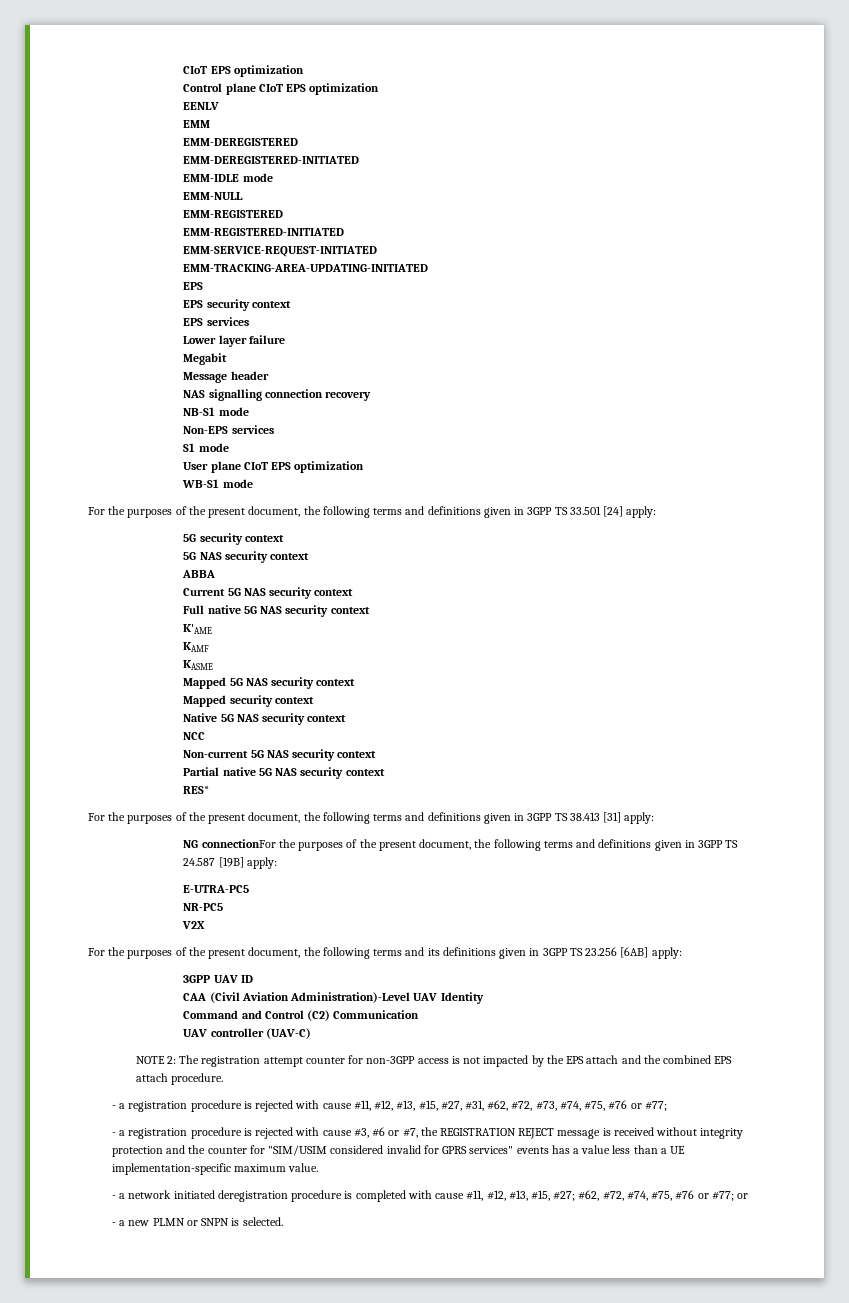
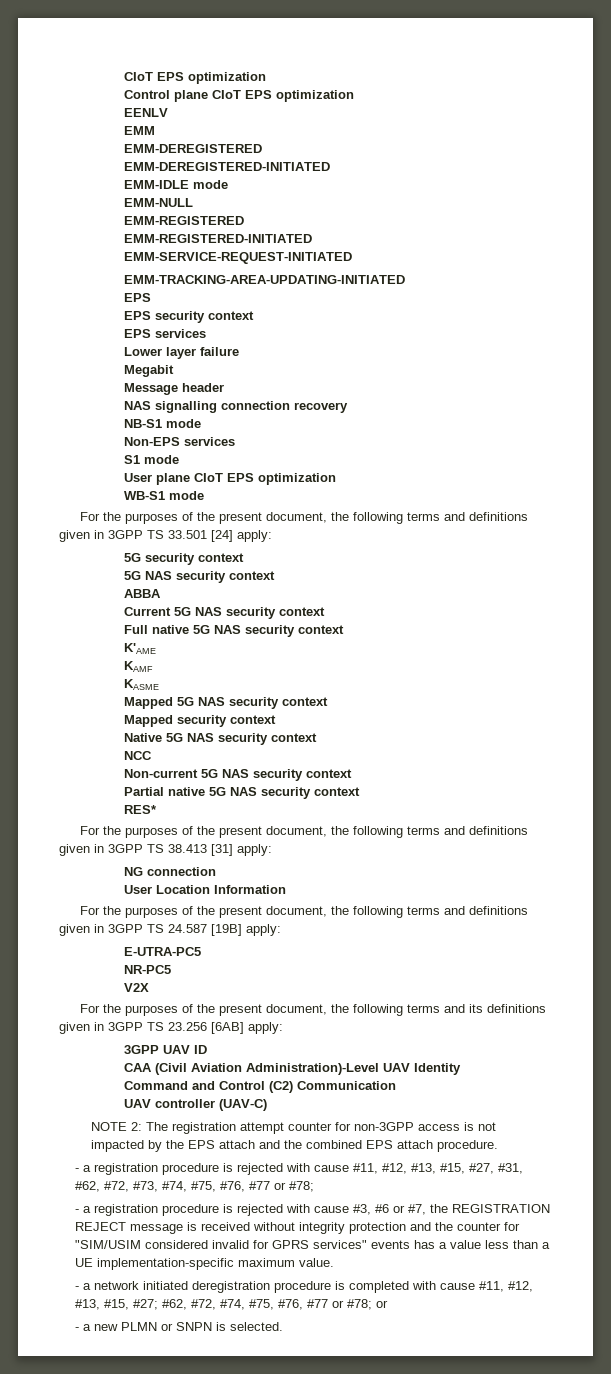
- NG connectionFor the purposes of the present document, the following terms and definitions given in 3GPP TS 24.587 [19B] apply:
+ NG connection
+ User Location Information
+ For the purposes of the present document, the following terms and definitions given in 3GPP TS 24.587 [19B] apply:
- - a registration procedure is rejected with cause #11, #12, #13, #15, #27, #31, #62, #72, #73, #74, #75, #76 or #77;
+ - a registration procedure is rejected with cause #11, #12, #13, #15, #27, #31, #62, #72, #73, #74, #75, #76, #77 or #78;
- - a network initiated deregistration procedure is completed with cause #11, #12, #13, #15, #27; #62, #72, #74, #75, #76 or #77; or
+ - a network initiated deregistration procedure is completed with cause #11, #12, #13, #15, #27; #62, #72, #74, #75, #76, #77 or #78; or

